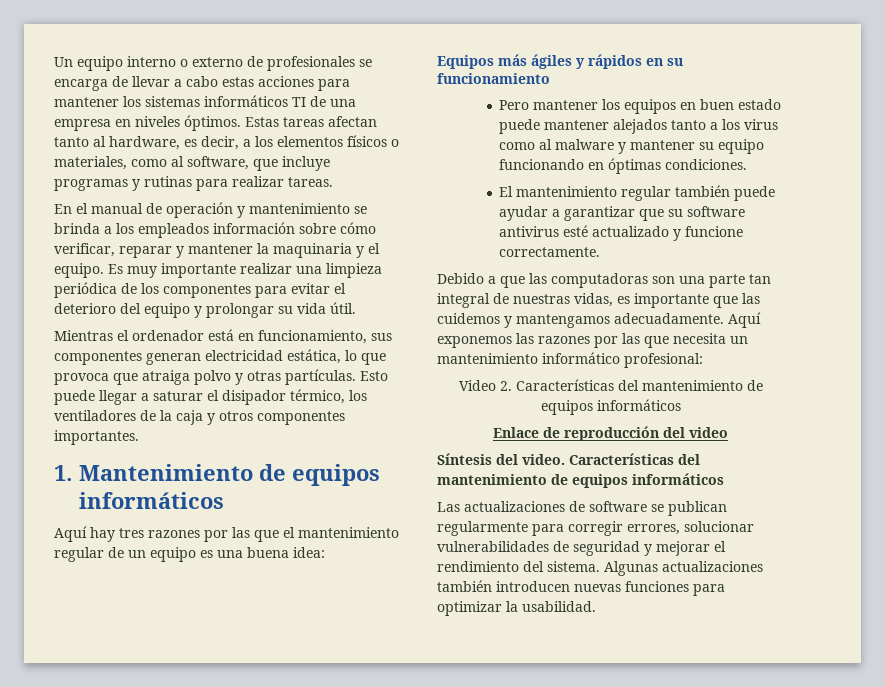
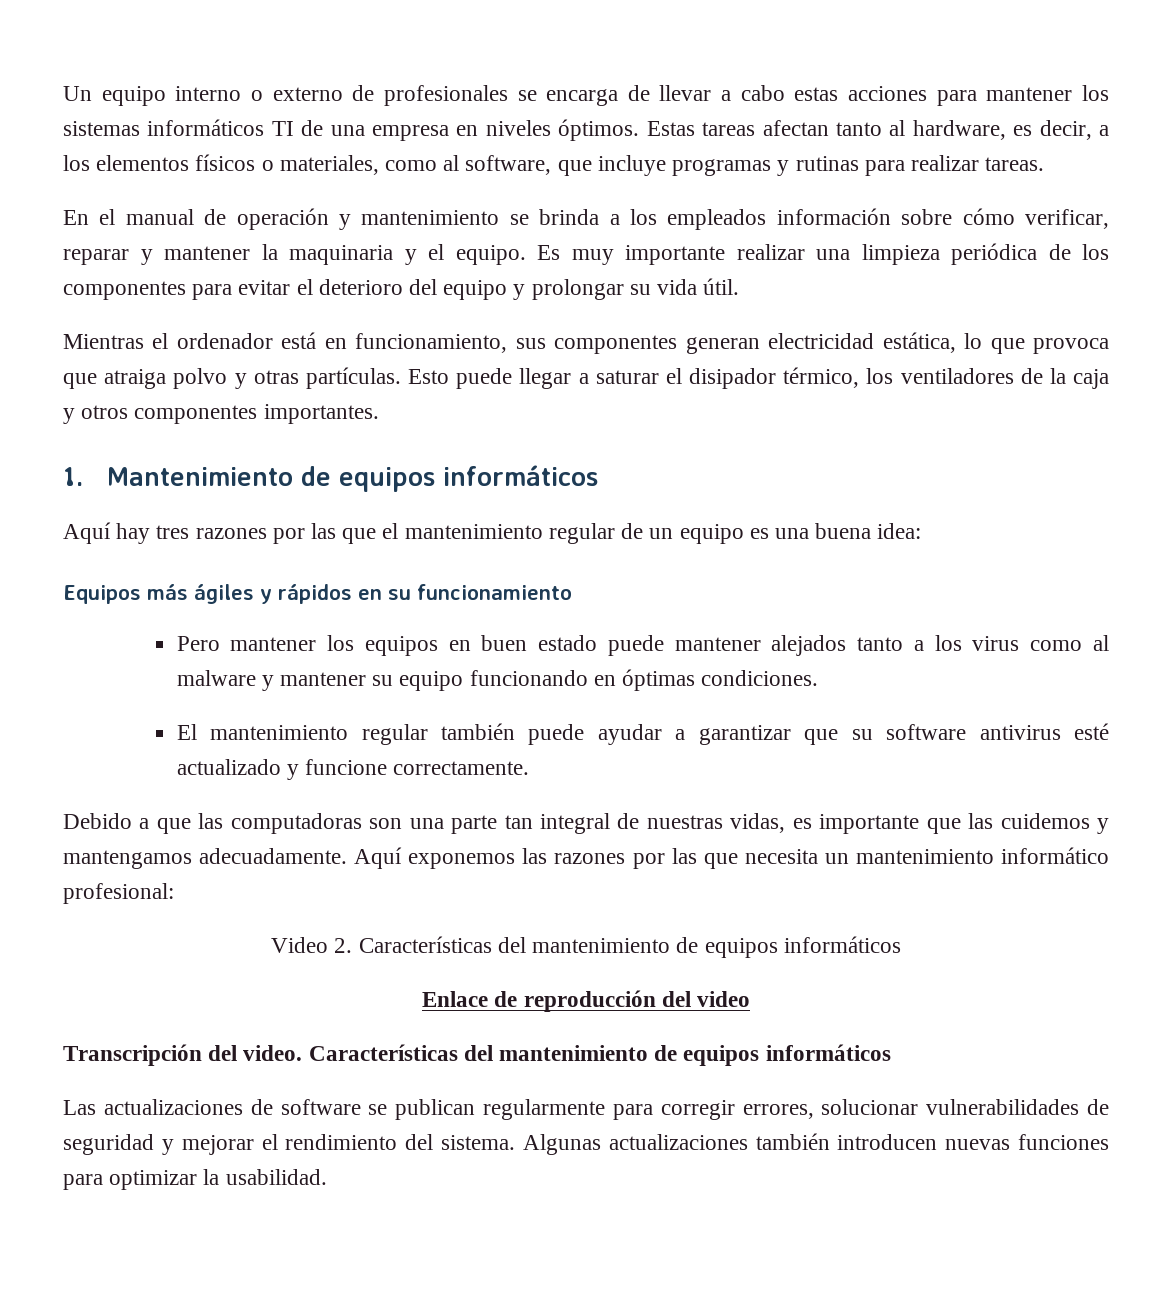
- Síntesis del video.
+ Transcripción del video.

